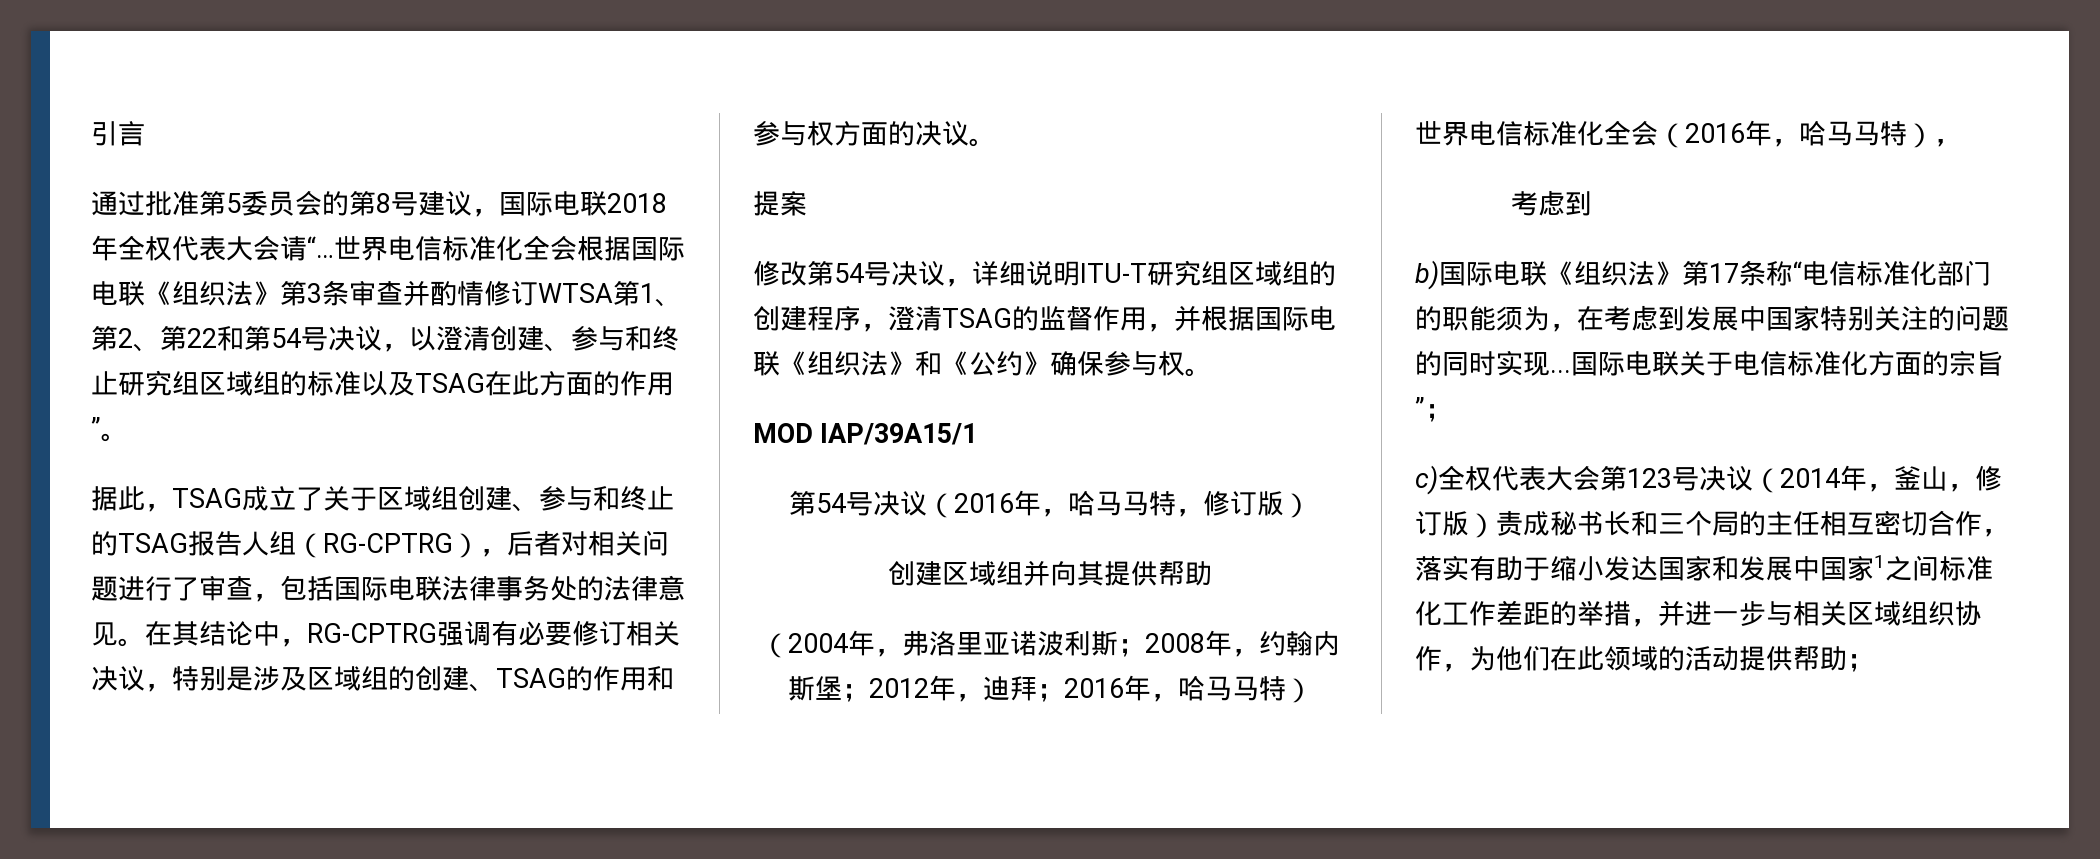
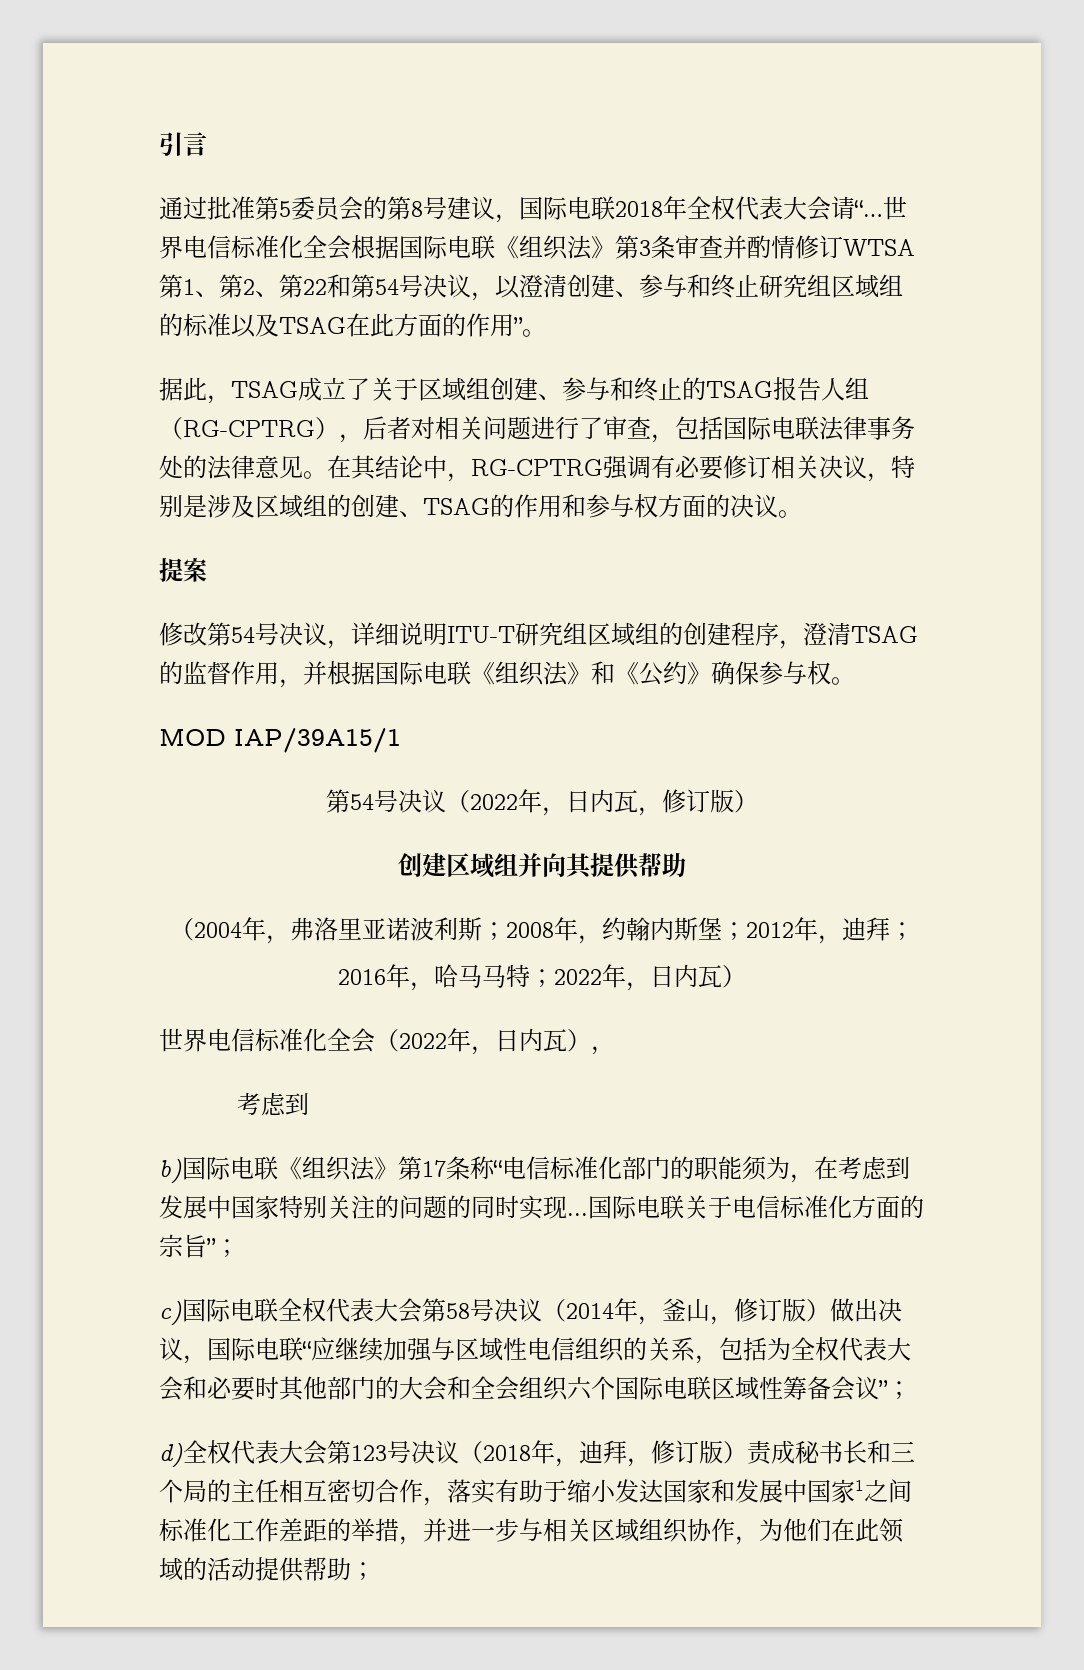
- 第54号决议（2016年，哈马马特，修订版）
+ 第54号决议（2022年，日内瓦，修订版）
- （2004年，弗洛里亚诺波利斯；2008年，约翰内斯堡；2012年，迪拜；2016年，哈马马特）
+ （2004年，弗洛里亚诺波利斯；2008年，约翰内斯堡；2012年，迪拜；
+ 2016年，哈马马特；2022年，日内瓦）
- 世界电信标准化全会（2016年，哈马马特），
+ 世界电信标准化全会（2022年，日内瓦），
- c)全权代表大会第123号决议（2014年，釜山，修订版）责成秘书长和三个局的主任相互密切合作，落实有助于缩小发达国家和发展中国家1之间标准化工作差距的举措，并进一步与相关区域组织协作，为他们在此领域的活动提供帮助；
+ c)国际电联全权代表大会第58号决议（2014年，釜山，修订版）做出决议，国际电联“应继续加强与区域性电信组织的关系，包括为全权代表大会和必要时其他部门的大会和全会组织六个国际电联区域性筹备会议”；
+ d)全权代表大会第123号决议（2018年，迪拜，修订版）责成秘书长和三个局的主任相互密切合作，落实有助于缩小发达国家和发展中国家1之间标准化工作差距的举措，并进一步与相关区域组织协作，为他们在此领域的活动提供帮助；

